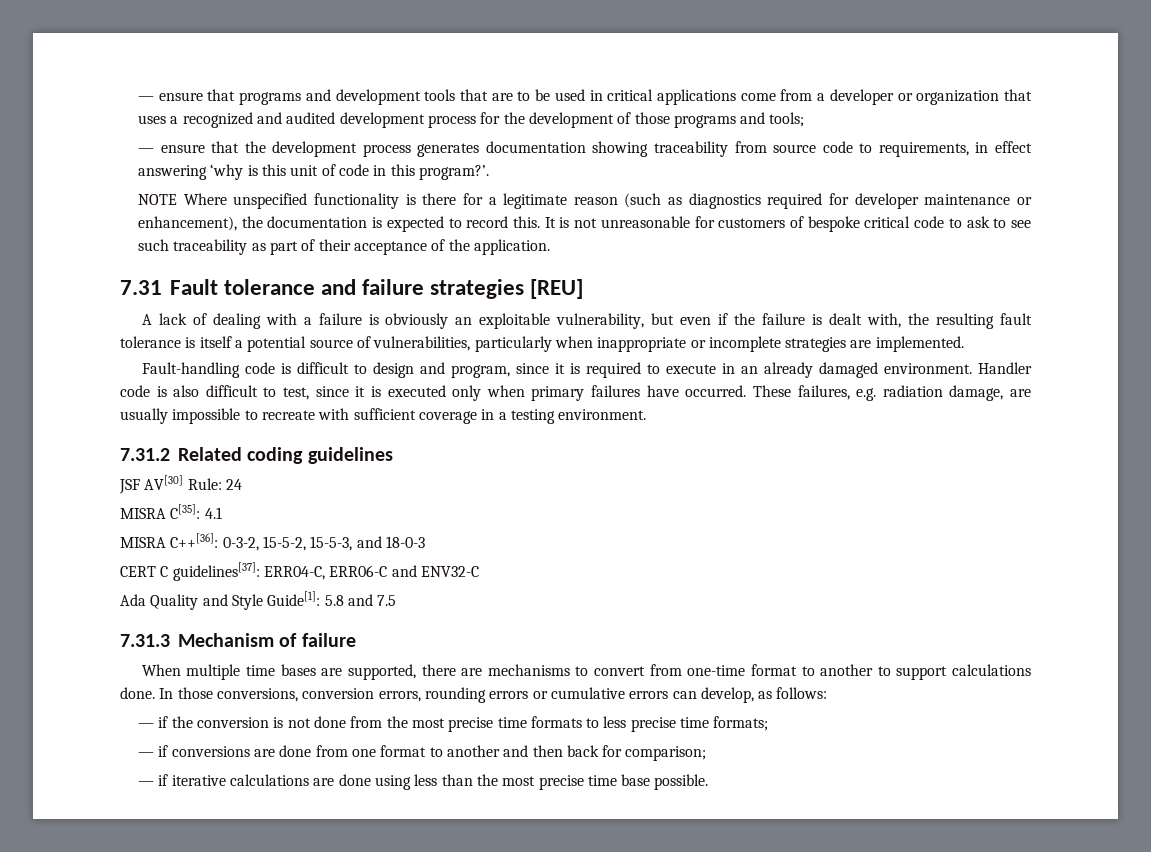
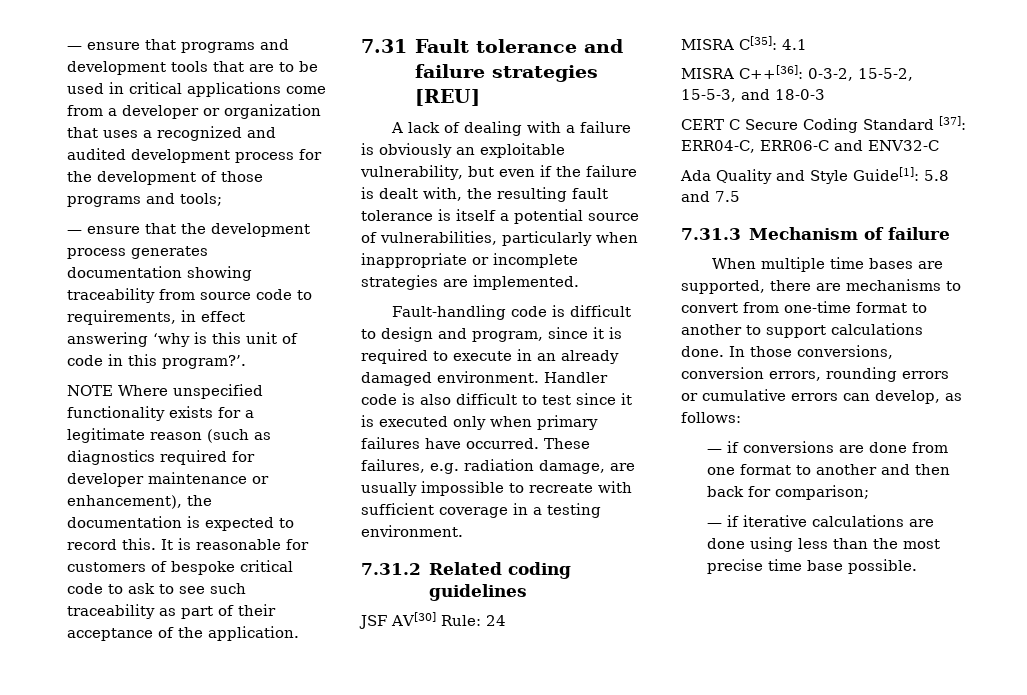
- NOTE Where unspecified functionality is there for a legitimate reason (such as diagnostics required for developer maintenance or enhancement), the documentation is expected to record this.
+ NOTE Where unspecified functionality exists for a legitimate reason (such as diagnostics required for developer maintenance or enhancement), the documentation is expected to record this.
- It is not unreasonable for customers of bespoke critical code to ask to see such traceability as part of their acceptance of the application.
+ It is reasonable for customers of bespoke critical code to ask to see such traceability as part of their acceptance of the application.
- Handler code is also difficult to test, since it is executed only when primary failures have occurred.
+ Handler code is also difficult to test since it is executed only when primary failures have occurred.
- CERT C guidelines[37]: ERR04-C, ERR06-C and ENV32-C
+ CERT C Secure Coding Standard [37]: ERR04-C, ERR06-C and ENV32-C
- — if the conversion is not done from the most precise time formats to less precise time formats;

